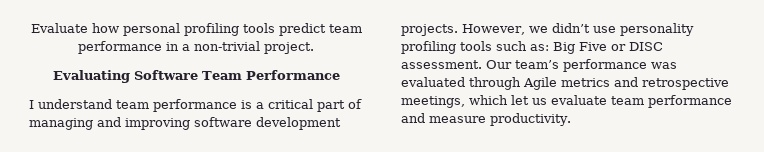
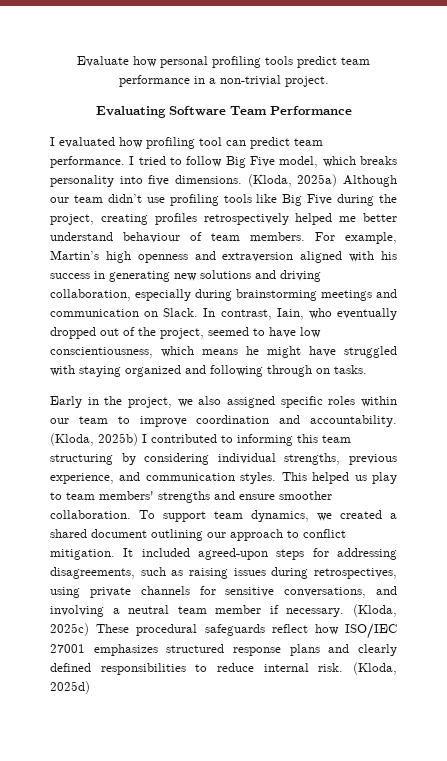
- I understand team performance is a critical part of managing and improving software development projects. However, we didn’t use personality profiling tools such as: Big Five or DISC assessment. Our team’s performance was evaluated through Agile metrics and retrospective meetings, which let us evaluate team performance and measure productivity.
+ I evaluated how profiling tool can predict team performance. I tried to follow Big Five model, which breaks personality into five dimensions. (Kloda, 2025a) Although our team didn’t use profiling tools like Big Five during the project, creating profiles retrospectively helped me better understand behaviour of team members. For example, Martin’s high openness and extraversion aligned with his success in generating new solutions and driving collaboration, especially during brainstorming meetings and communication on Slack. In contrast, Iain, who eventually dropped out of the project, seemed to have low conscientiousness, which means he might have struggled with staying organized and following through on tasks.
+ Early in the project, we also assigned specific roles within our team to improve coordination and accountability. (Kloda, 2025b) I contributed to informing this team structuring by considering individual strengths, previous experience, and communication styles. This helped us play to team members' strengths and ensure smoother collaboration. To support team dynamics, we created a shared document outlining our approach to conflict mitigation. It included agreed-upon steps for addressing disagreements, such as raising issues during retrospectives, using private channels for sensitive conversations, and involving a neutral team member if necessary. (Kloda, 2025c) These procedural safeguards reflect how ISO/IEC 27001 emphasizes structured response plans and clearly defined responsibilities to reduce internal risk. (Kloda, 2025d)

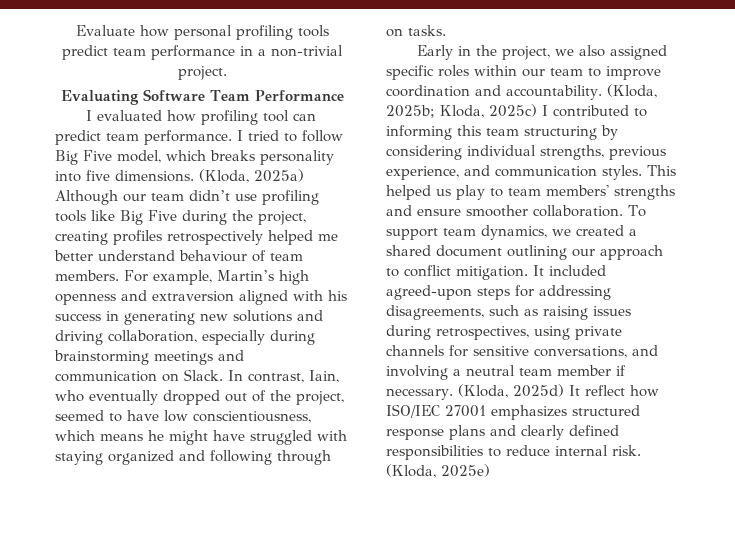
- (Kloda, 2025b) I contributed to informing this team structuring by considering individual strengths, previous experience, and communication styles.
+ (Kloda, 2025b; Kloda, 2025c) I contributed to informing this team structuring by considering individual strengths, previous experience, and communication styles.
- (Kloda, 2025c) These procedural safeguards reflect how ISO/IEC 27001 emphasizes structured response plans and clearly defined responsibilities to reduce internal risk.
+ (Kloda, 2025d) It reflect how ISO/IEC 27001 emphasizes structured response plans and clearly defined responsibilities to reduce internal risk.
- (Kloda, 2025d)
+ (Kloda, 2025e)

